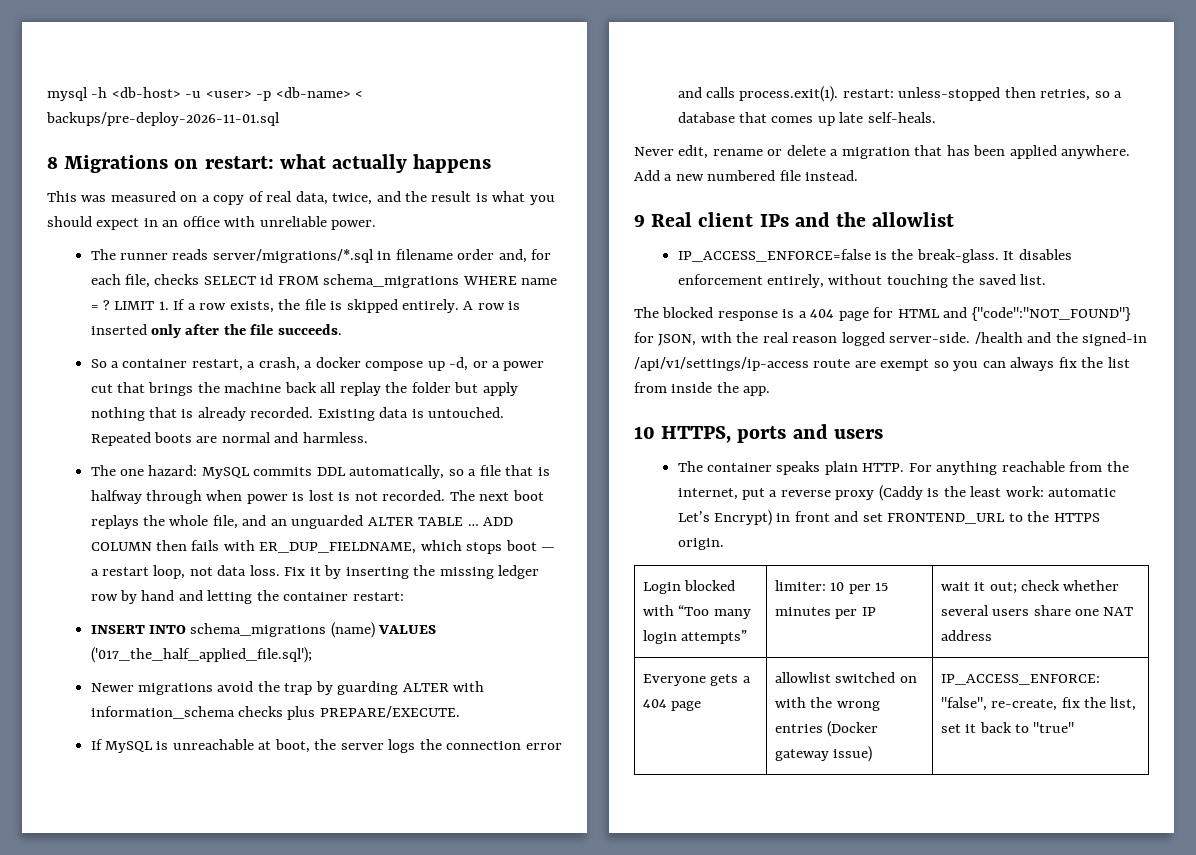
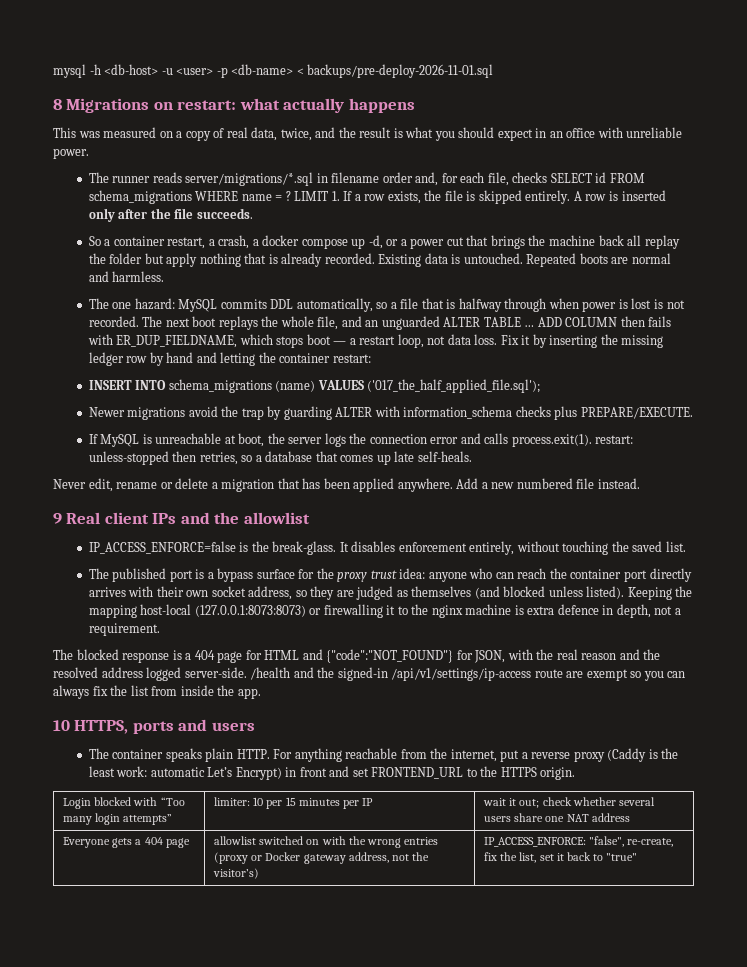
+ The published port is a bypass surface for the proxy trust idea: anyone who can reach the container port directly arrives with their own socket address, so they are judged as themselves (and blocked unless listed). Keeping the mapping host-local (127.0.0.1:8073:8073) or firewalling it to the nginx machine is extra defence in depth, not a requirement.
- The blocked response is a 404 page for HTML and {"code":"NOT_FOUND"} for JSON, with the real reason logged server-side.
+ The blocked response is a 404 page for HTML and {"code":"NOT_FOUND"} for JSON, with the real reason and the resolved address logged server-side.
- Everyone gets a 404 page | allowlist switched on with the wrong entries (Docker gateway issue) | IP_ACCESS_ENFORCE: "false", re-create, fix the list, set it back to "true"
+ Everyone gets a 404 page | allowlist switched on with the wrong entries (proxy or Docker gateway address, not the visitor’s) | IP_ACCESS_ENFORCE: "false", re-create, fix the list, set it back to "true"

